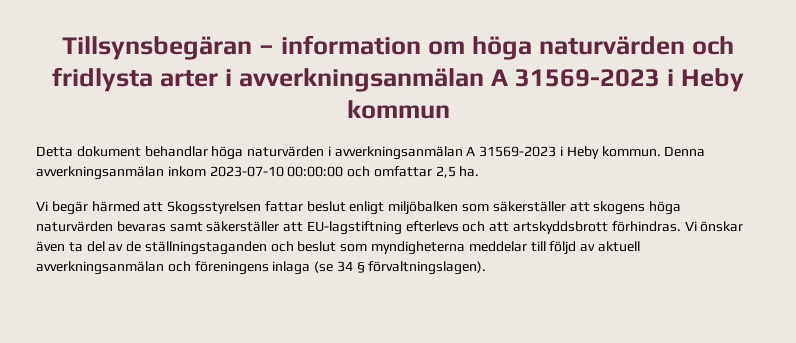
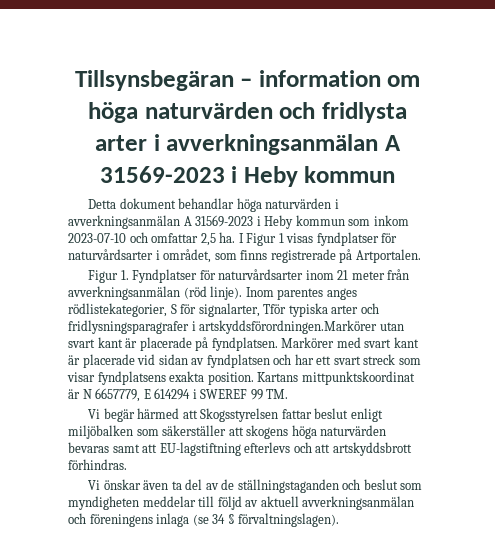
- Detta dokument behandlar höga naturvärden i avverkningsanmälan A 31569-2023 i Heby kommun. Denna avverkningsanmälan inkom 2023-07-10 00:00:00 och omfattar 2,5 ha.
+ Detta dokument behandlar höga naturvärden i avverkningsanmälan A 31569-2023 i Heby kommun som inkom 2023-07-10 och omfattar 2,5 ha. I Figur 1 visas fyndplatser för naturvårdsarter i området, som finns registrerade på Artportalen.
+ Figur 1. Fyndplatser för naturvårdsarter inom 21 meter från avverkningsanmälan (röd linje). Inom parentes anges rödlistekategorier, S för signalarter, Tför typiska arter och fridlysningsparagrafer i artskyddsförordningen.Markörer utan svart kant är placerade på fyndplatsen. Markörer med svart kant är placerade vid sidan av fyndplatsen och har ett svart streck som visar fyndplatsens exakta position. Kartans mittpunktskoordinat är N 6657779, E 614294 i SWEREF 99 TM.
- Vi begär härmed att Skogsstyrelsen fattar beslut enligt miljöbalken som säkerställer att skogens höga naturvärden bevaras samt säkerställer att EU-lagstiftning efterlevs och att artskyddsbrott förhindras. Vi önskar även ta del av de ställningstaganden och beslut som myndigheterna meddelar till följd av aktuell avverkningsanmälan och föreningens inlaga (se 34 § förvaltningslagen).
+ Vi begär härmed att Skogsstyrelsen fattar beslut enligt miljöbalken som säkerställer att skogens höga naturvärden bevaras samt att EU-lagstiftning efterlevs och att artskyddsbrott förhindras.
+ Vi önskar även ta del av de ställningstaganden och beslut som myndigheten meddelar till följd av aktuell avverkningsanmälan och föreningens inlaga (se 34 § förvaltningslagen).

